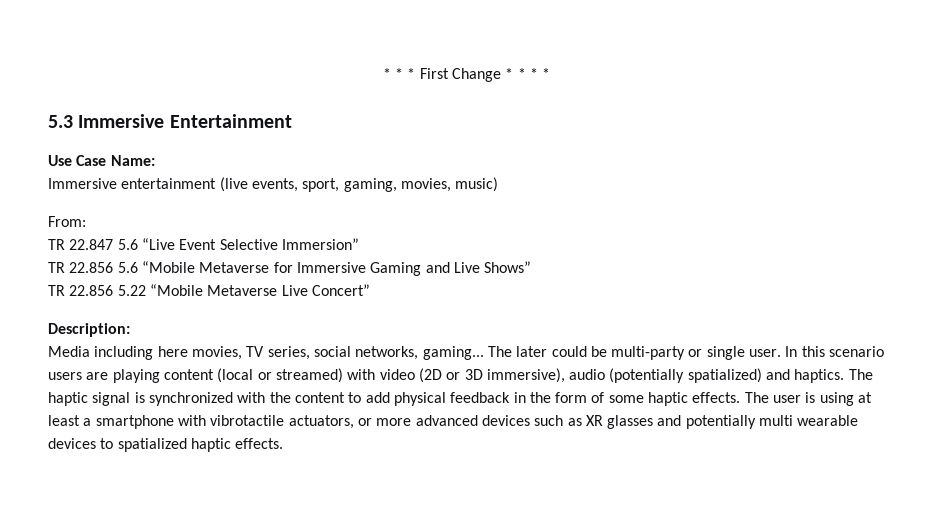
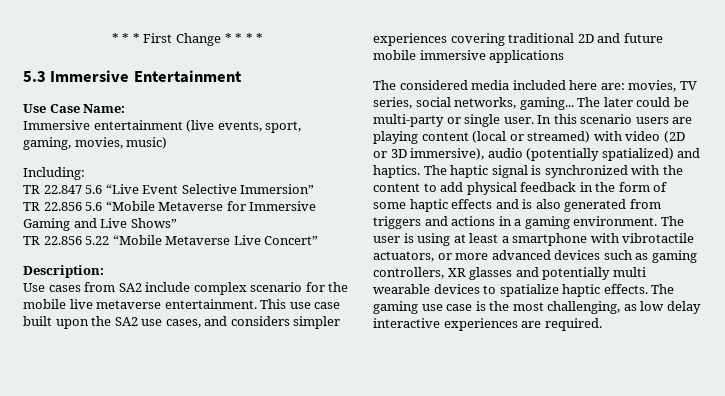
- From:
+ Including:
- Media including here movies, TV series, social networks, gaming...
+ Use cases from SA2 include complex scenario for the mobile live metaverse entertainment. This use case built upon the SA2 use cases, and considers simpler experiences covering traditional 2D and future mobile immersive applications
+ The considered media included here are: movies, TV series, social networks, gaming...
- The haptic signal is synchronized with the content to add physical feedback in the form of some haptic effects.
+ The haptic signal is synchronized with the content to add physical feedback in the form of some haptic effects and is also generated from triggers and actions in a gaming environment.
- The user is using at least a smartphone with vibrotactile actuators, or more advanced devices such as XR glasses and potentially multi wearable devices to spatialized haptic effects.
+ The user is using at least a smartphone with vibrotactile actuators, or more advanced devices such as gaming controllers, XR glasses and potentially multi wearable devices to spatialize haptic effects. The gaming use case is the most challenging, as low delay interactive experiences are required.

